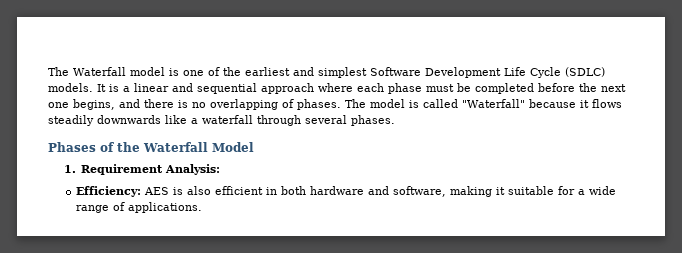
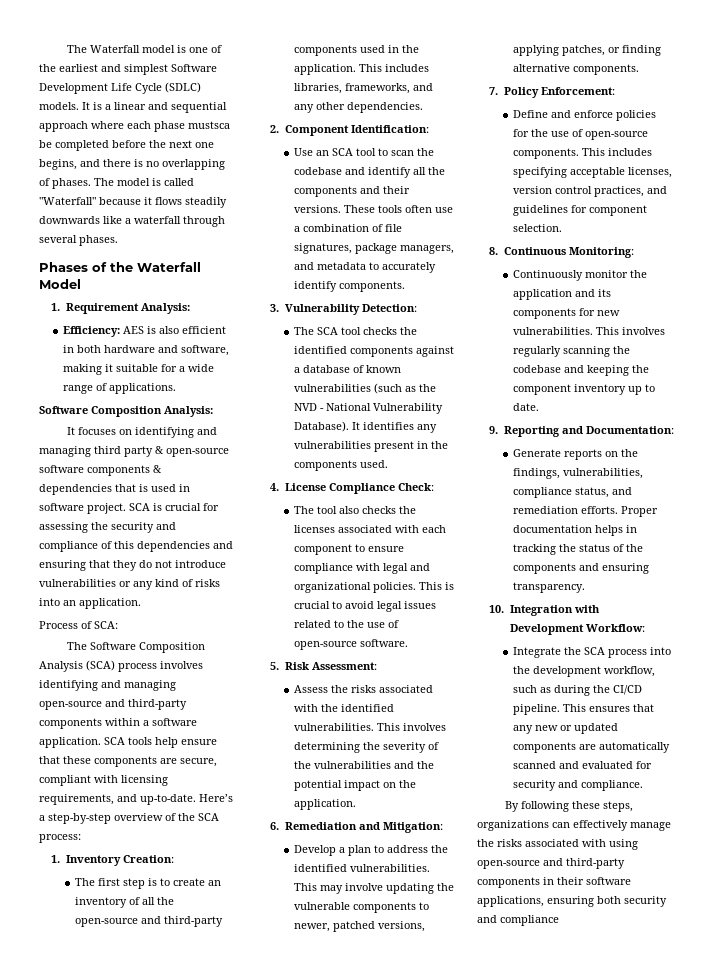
- It is a linear and sequential approach where each phase must be completed before the next one begins, and there is no overlapping of phases.
+ It is a linear and sequential approach where each phase mustsca be completed before the next one begins, and there is no overlapping of phases.
+ Software Composition Analysis:
+ It focuses on identifying and managing third party & open-source software components & dependencies that is used in software project. SCA is crucial for assessing the security and compliance of this dependencies and ensuring that they do not introduce vulnerabilities or any kind of risks into an application.
+ Process of SCA:
+ The Software Composition Analysis (SCA) process involves identifying and managing open-source and third-party components within a software application. SCA tools help ensure that these components are secure, compliant with licensing requirements, and up-to-date. Here’s a step-by-step overview of the SCA process:
+ 1. Inventory Creation:
+ The first step is to create an inventory of all the open-source and third-party components used in the application. This includes libraries, frameworks, and any other dependencies.
+ 2. Component Identification:
+ Use an SCA tool to scan the codebase and identify all the components and their versions. These tools often use a combination of file signatures, package managers, and metadata to accurately identify components.
+ 3. Vulnerability Detection:
+ The SCA tool checks the identified components against a database of known vulnerabilities (such as the NVD - National Vulnerability Database). It identifies any vulnerabilities present in the components used.
+ 4. License Compliance Check:
+ The tool also checks the licenses associated with each component to ensure compliance with legal and organizational policies. This is crucial to avoid legal issues related to the use of open-source software.
+ 5. Risk Assessment:
+ Assess the risks associated with the identified vulnerabilities. This involves determining the severity of the vulnerabilities and the potential impact on the application.
+ 6. Remediation and Mitigation:
+ Develop a plan to address the identified vulnerabilities. This may involve updating the vulnerable components to newer, patched versions, applying patches, or finding alternative components.
+ 7. Policy Enforcement:
+ Define and enforce policies for the use of open-source components. This includes specifying acceptable licenses, version control practices, and guidelines for component selection.
+ 8. Continuous Monitoring:
+ Continuously monitor the application and its components for new vulnerabilities. This involves regularly scanning the codebase and keeping the component inventory up to date.
+ 9. Reporting and Documentation:
+ Generate reports on the findings, vulnerabilities, compliance status, and remediation efforts. Proper documentation helps in tracking the status of the components and ensuring transparency.
+ 10. Integration with Development Workflow:
+ Integrate the SCA process into the development workflow, such as during the CI/CD pipeline. This ensures that any new or updated components are automatically scanned and evaluated for security and compliance.
+ By following these steps, organizations can effectively manage the risks associated with using open-source and third-party components in their software applications, ensuring both security and compliance

